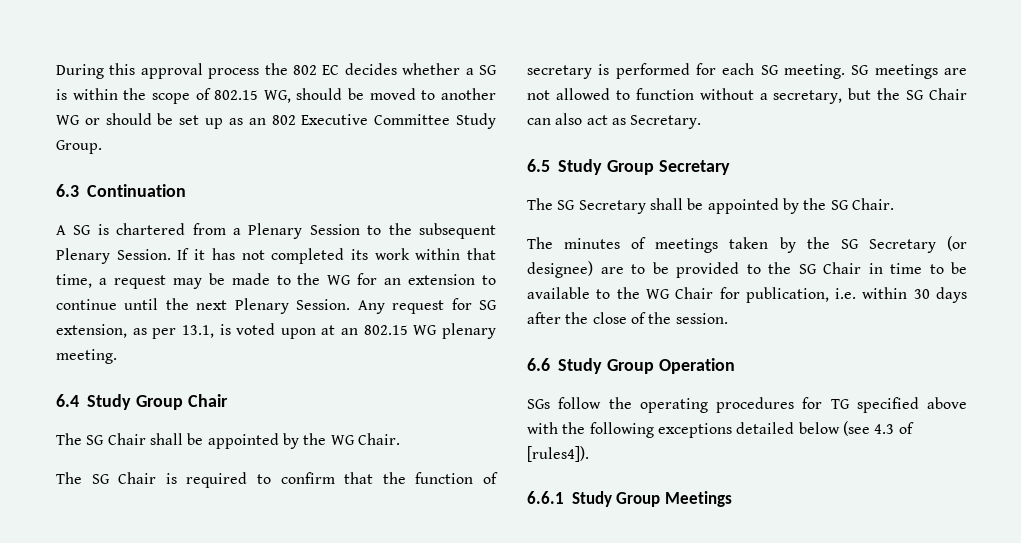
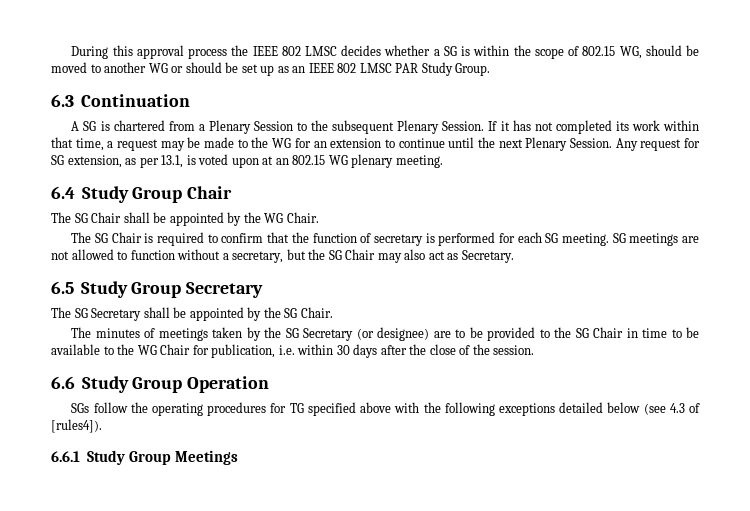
- During this approval process the 802 EC decides whether a SG is within the scope of 802.15 WG, should be moved to another WG or should be set up as an 802 Executive Committee Study Group.
+ During this approval process the IEEE 802 LMSC decides whether a SG is within the scope of 802.15 WG, should be moved to another WG or should be set up as an IEEE 802 LMSC PAR Study Group.
- SG meetings are not allowed to function without a secretary, but the SG Chair can also act as Secretary.
+ SG meetings are not allowed to function without a secretary, but the SG Chair may also act as Secretary.

